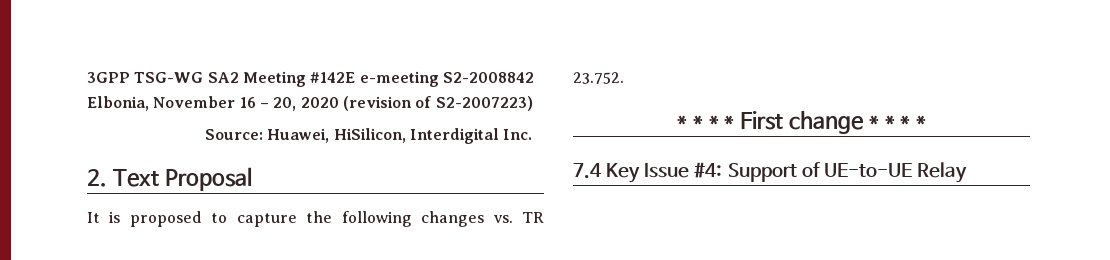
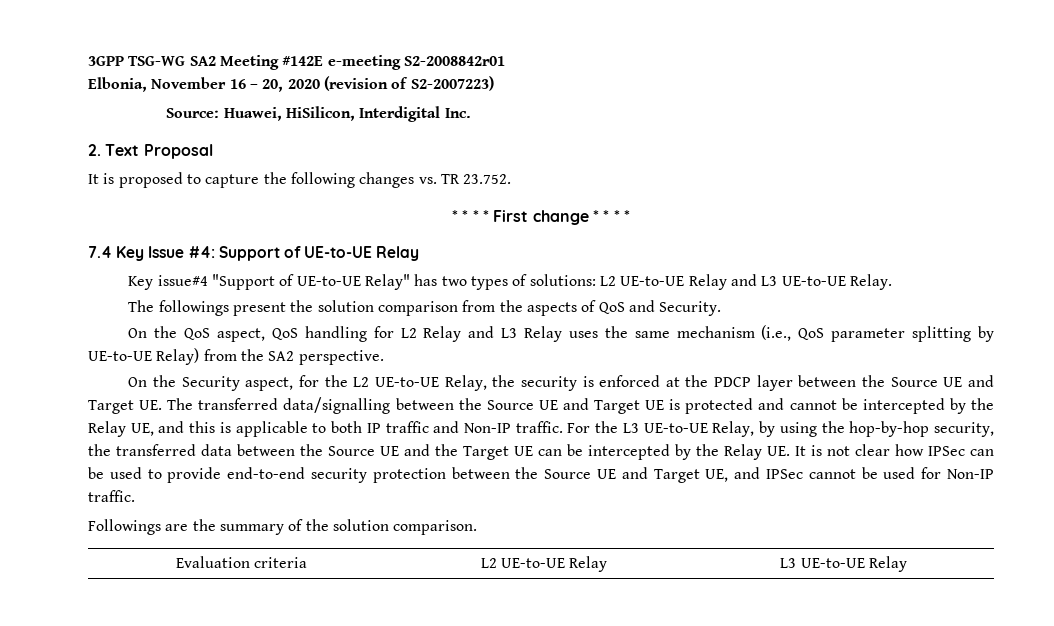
- 3GPP TSG-WG SA2 Meeting #142E e-meeting S2-2008842
+ 3GPP TSG-WG SA2 Meeting #142E e-meeting S2-2008842r01
+ Key issue#4 "Support of UE-to-UE Relay" has two types of solutions: L2 UE-to-UE Relay and L3 UE-to-UE Relay.
+ The followings present the solution comparison from the aspects of QoS and Security.
+ On the QoS aspect, QoS handling for L2 Relay and L3 Relay uses the same mechanism (i.e., QoS parameter splitting by UE-to-UE Relay) from the SA2 perspective.
+ On the Security aspect, for the L2 UE-to-UE Relay, the security is enforced at the PDCP layer between the Source UE and Target UE. The transferred data/signalling between the Source UE and Target UE is protected and cannot be intercepted by the Relay UE, and this is applicable to both IP traffic and Non-IP traffic. For the L3 UE-to-UE Relay, by using the hop-by-hop security, the transferred data between the Source UE and the Target UE can be intercepted by the Relay UE. It is not clear how IPSec can be used to provide end-to-end security protection between the Source UE and Target UE, and IPSec cannot be used for Non-IP traffic.
+ Followings are the summary of the solution comparison.
+ Evaluation criteria | L2 UE-to-UE Relay | L3 UE-to-UE Relay

